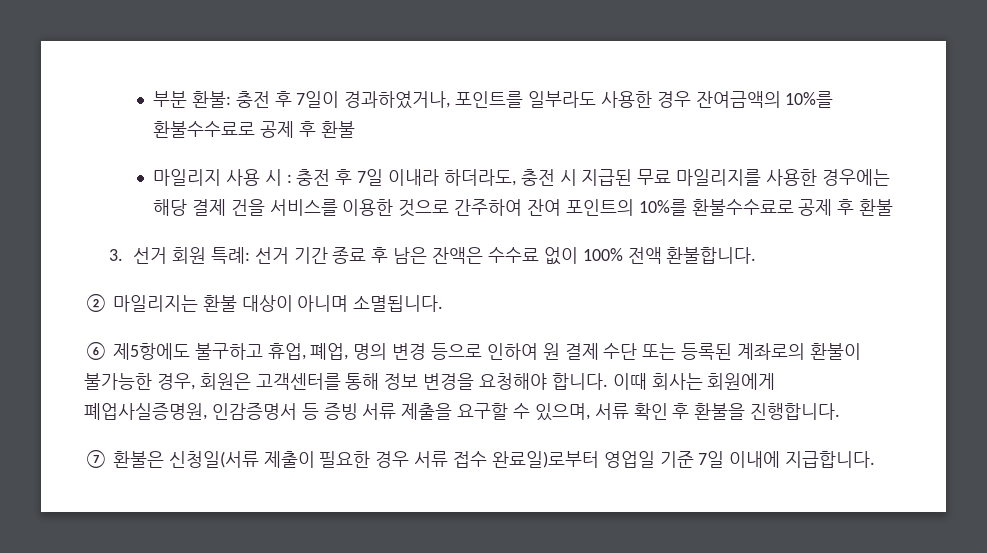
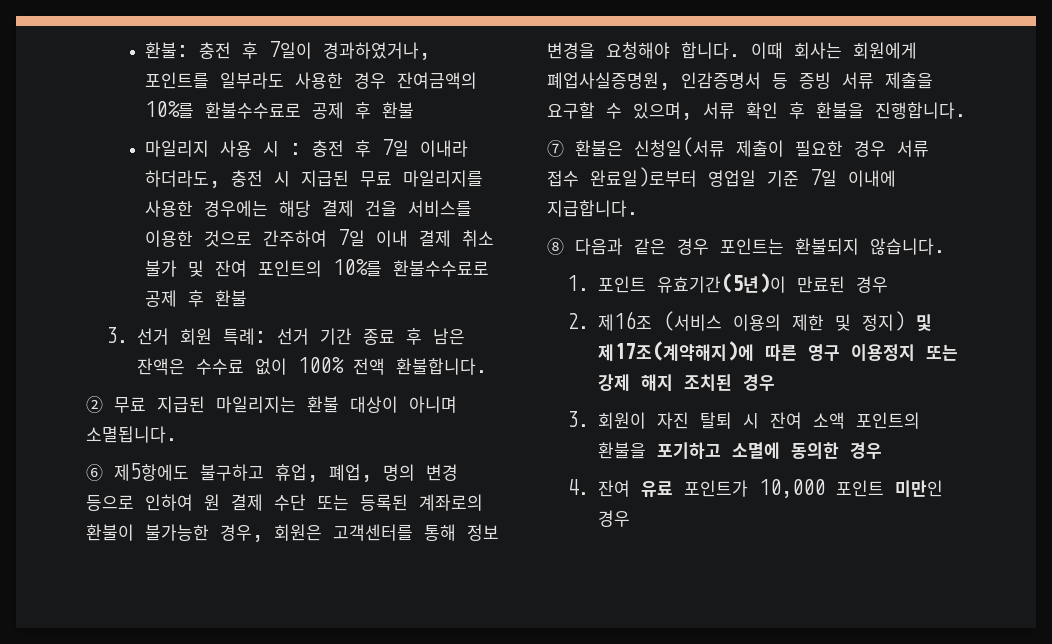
- 부분 환불: 충전 후 7일이 경과하였거나, 포인트를 일부라도 사용한 경우 잔여금액의 10%를 환불수수료로 공제 후 환불
+ 환불: 충전 후 7일이 경과하였거나, 포인트를 일부라도 사용한 경우 잔여금액의 10%를 환불수수료로 공제 후 환불
- 마일리지 사용 시 : 충전 후 7일 이내라 하더라도, 충전 시 지급된 무료 마일리지를 사용한 경우에는 해당 결제 건을 서비스를 이용한 것으로 간주하여 잔여 포인트의 10%를 환불수수료로 공제 후 환불
+ 마일리지 사용 시 : 충전 후 7일 이내라 하더라도, 충전 시 지급된 무료 마일리지를 사용한 경우에는 해당 결제 건을 서비스를 이용한 것으로 간주하여 7일 이내 결제 취소 불가 및 잔여 포인트의 10%를 환불수수료로 공제 후 환불
- ② 마일리지는 환불 대상이 아니며 소멸됩니다.
+ ② 무료 지급된 마일리지는 환불 대상이 아니며 소멸됩니다.
+ ⑧ 다음과 같은 경우 포인트는 환불되지 않습니다.
+ 1. 포인트 유효기간(5년)이 만료된 경우
+ 2. 제16조 (서비스 이용의 제한 및 정지) 및 제17조(계약해지)에 따른 영구 이용정지 또는 강제 해지 조치된 경우
+ 3. 회원이 자진 탈퇴 시 잔여 소액 포인트의 환불을 포기하고 소멸에 동의한 경우
+ 4. 잔여 유료 포인트가 10,000 포인트 미만인 경우

